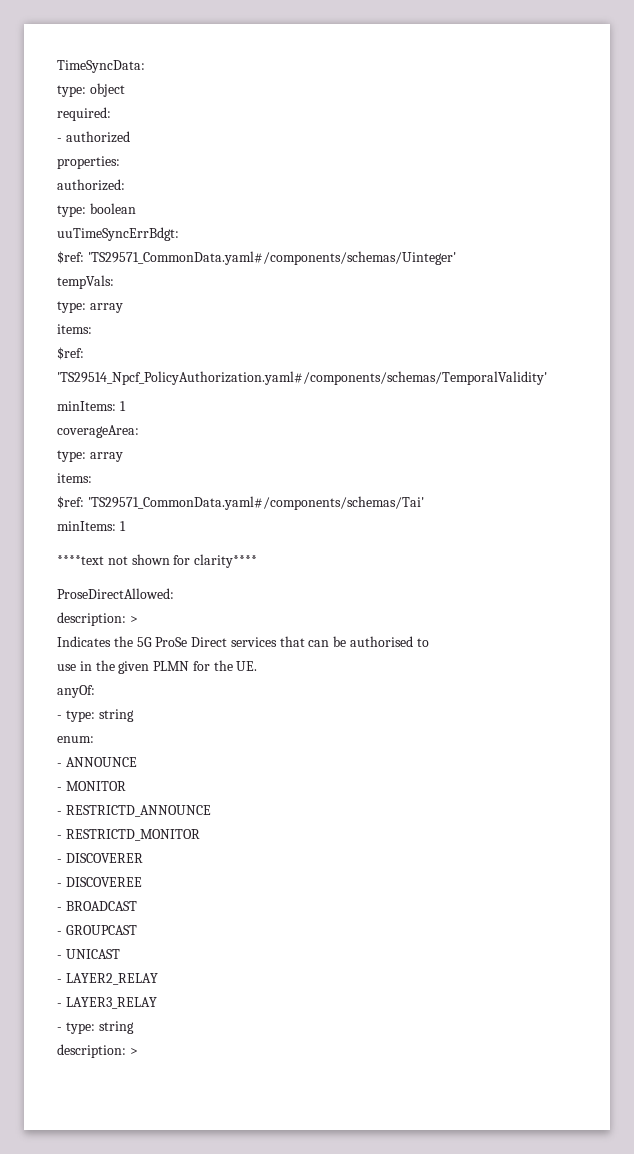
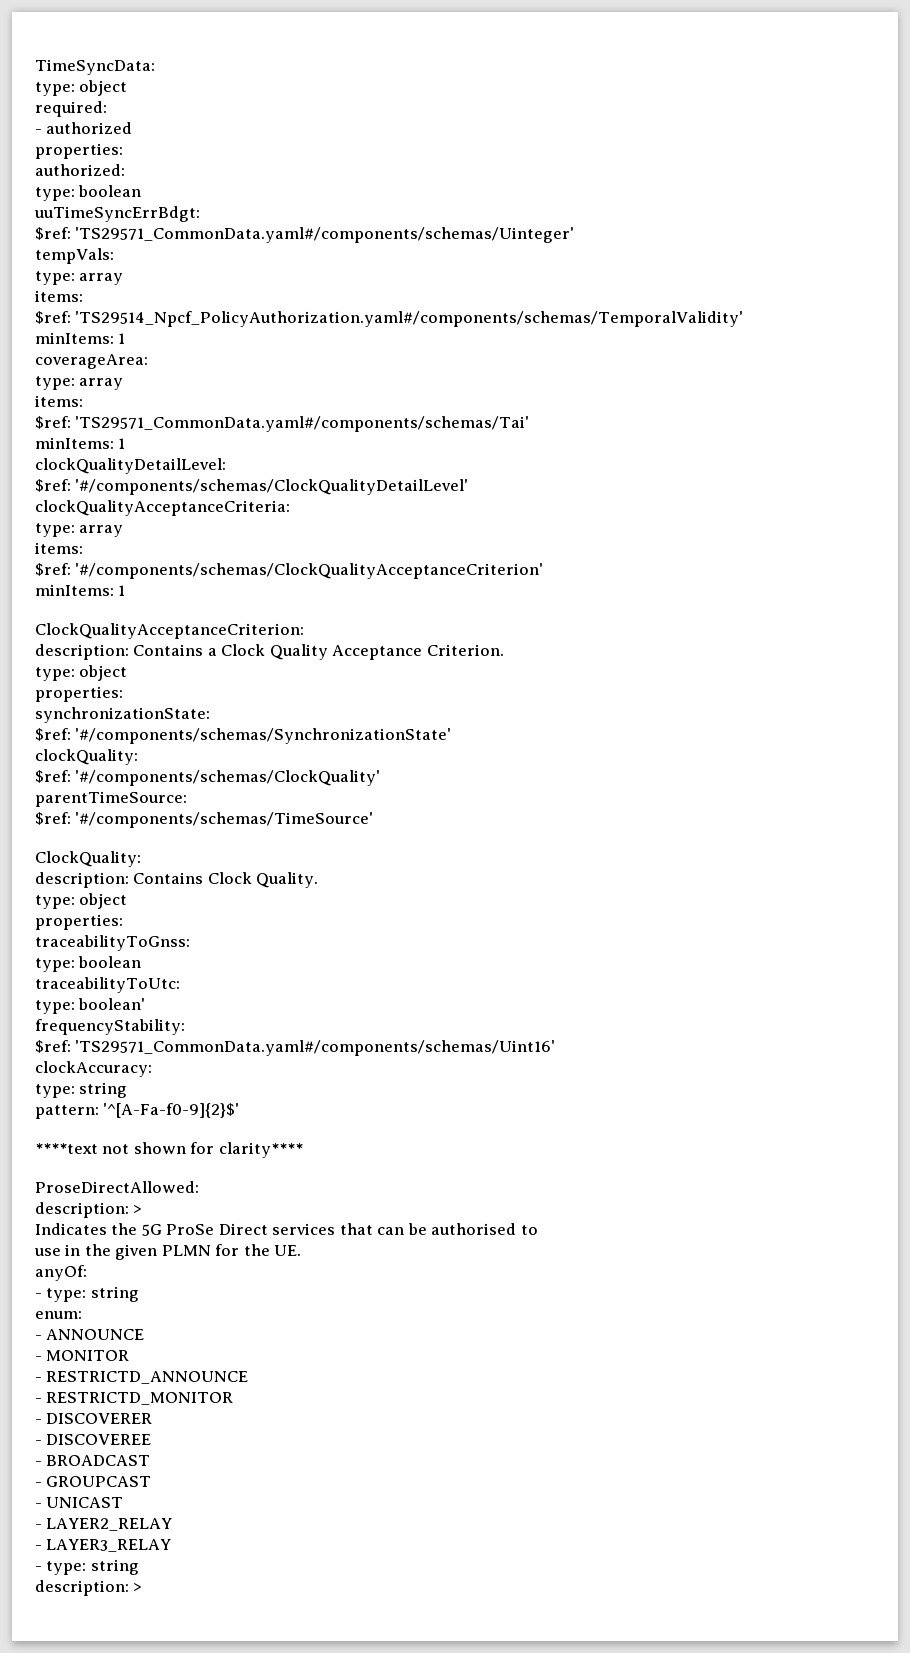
+ clockQualityDetailLevel:
+ $ref: '#/components/schemas/ClockQualityDetailLevel'
+ clockQualityAcceptanceCriteria:
+ type: array
+ items:
+ $ref: '#/components/schemas/ClockQualityAcceptanceCriterion'
+ minItems: 1
+ ClockQualityAcceptanceCriterion:
+ description: Contains a Clock Quality Acceptance Criterion.
+ type: object
+ properties:
+ synchronizationState:
+ $ref: '#/components/schemas/SynchronizationState'
+ clockQuality:
+ $ref: '#/components/schemas/ClockQuality'
+ parentTimeSource:
+ $ref: '#/components/schemas/TimeSource'
+ ClockQuality:
+ description: Contains Clock Quality.
+ type: object
+ properties:
+ traceabilityToGnss:
+ type: boolean
+ traceabilityToUtc:
+ type: boolean'
+ frequencyStability:
+ $ref: 'TS29571_CommonData.yaml#/components/schemas/Uint16'
+ clockAccuracy:
+ type: string
+ pattern: '^[A-Fa-f0-9]{2}$'

